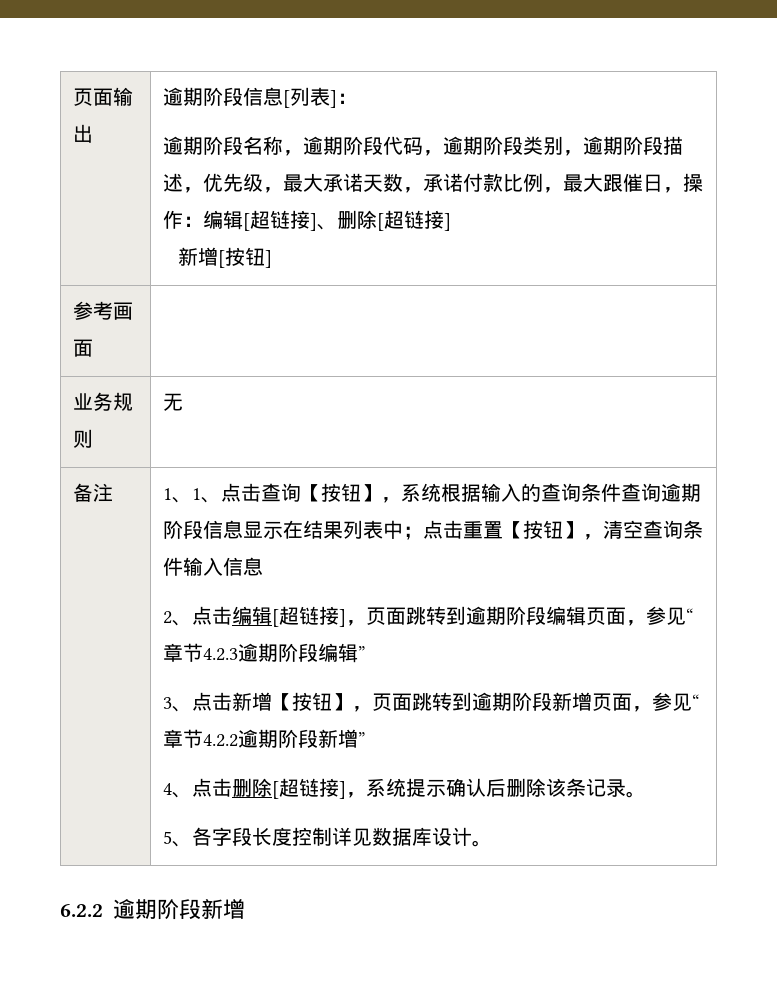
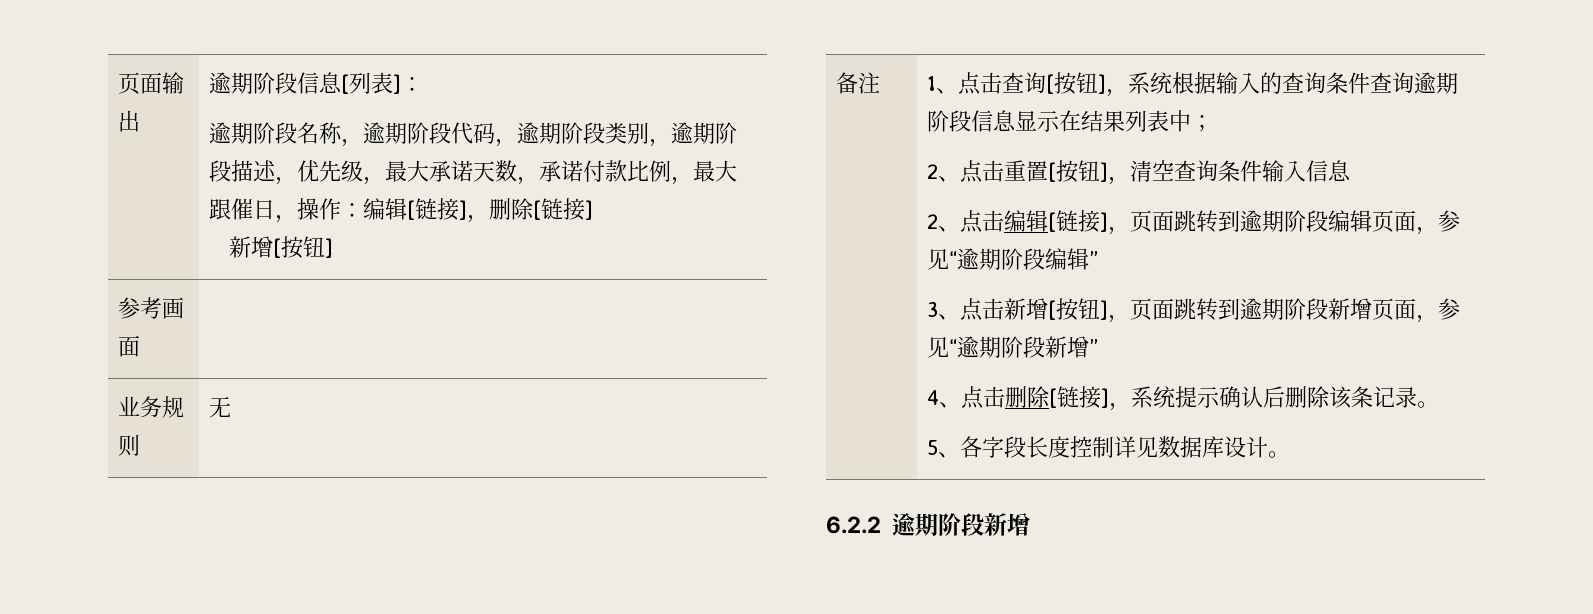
- 逾期阶段名称，逾期阶段代码，逾期阶段类别，逾期阶段描述，优先级，最大承诺天数，承诺付款比例，最大跟催日，操作：编辑[超链接]、删除[超链接]
+ 逾期阶段名称，逾期阶段代码，逾期阶段类别，逾期阶段描述，优先级，最大承诺天数，承诺付款比例，最大跟催日，操作：编辑[链接]，删除[链接]
- 1、1、点击查询【按钮】，系统根据输入的查询条件查询逾期阶段信息显示在结果列表中；点击重置【按钮】，清空查询条件输入信息
+ 1、点击查询[按钮]，系统根据输入的查询条件查询逾期阶段信息显示在结果列表中；
+ 2、点击重置[按钮]，清空查询条件输入信息
- 2、点击编辑[超链接]，页面跳转到逾期阶段编辑页面，参见“章节4.2.3逾期阶段编辑”
+ 2、点击编辑[链接]，页面跳转到逾期阶段编辑页面，参见“逾期阶段编辑”
- 3、点击新增【按钮】，页面跳转到逾期阶段新增页面，参见“章节4.2.2逾期阶段新增”
+ 3、点击新增[按钮]，页面跳转到逾期阶段新增页面，参见“逾期阶段新增”
- 4、点击删除[超链接]，系统提示确认后删除该条记录。
+ 4、点击删除[链接]，系统提示确认后删除该条记录。

